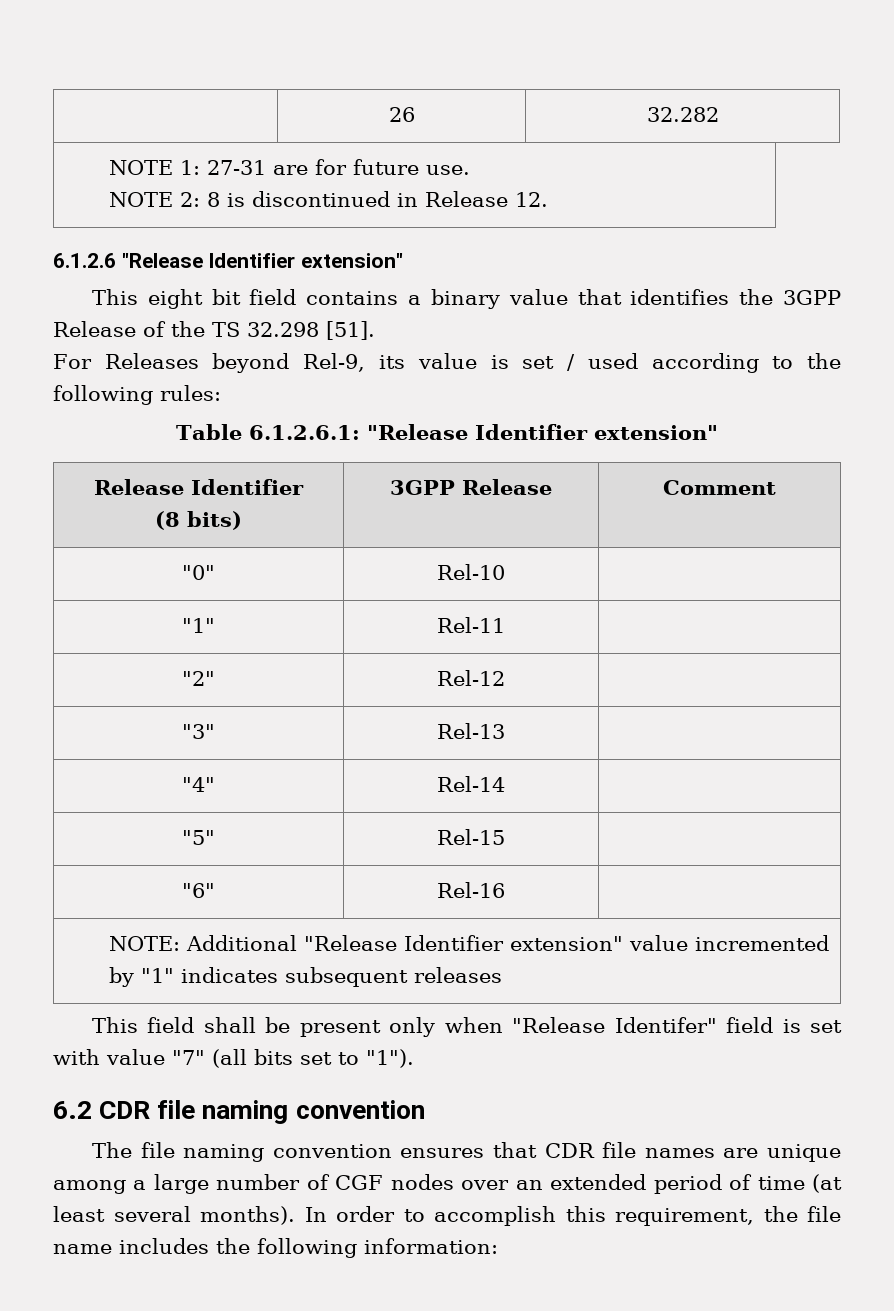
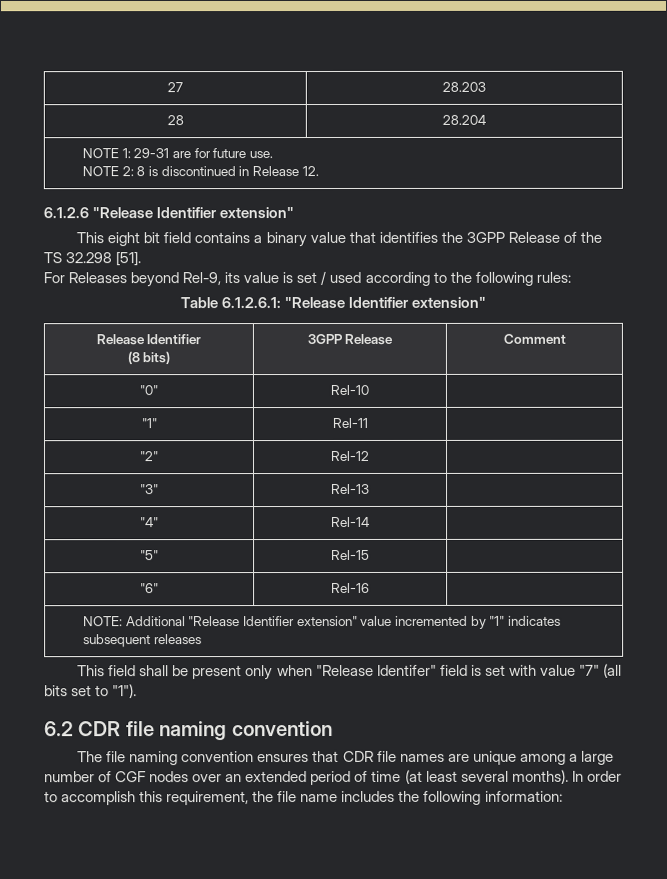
- | 26 | 32.282
+ 27 | 28.203
+ 28 | 28.204
- NOTE 1: 27-31 are for future use.
+ NOTE 1: 29-31 are for future use.

